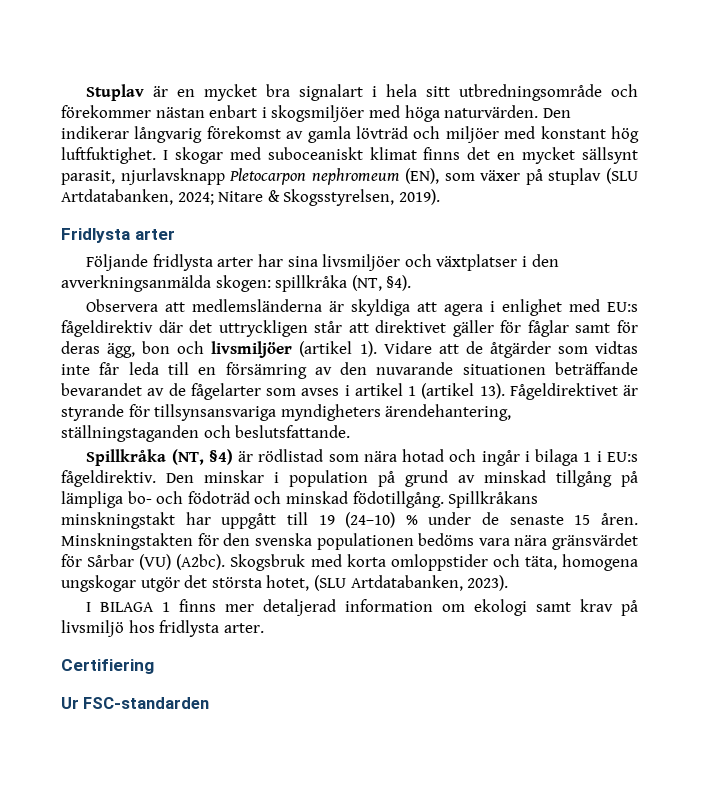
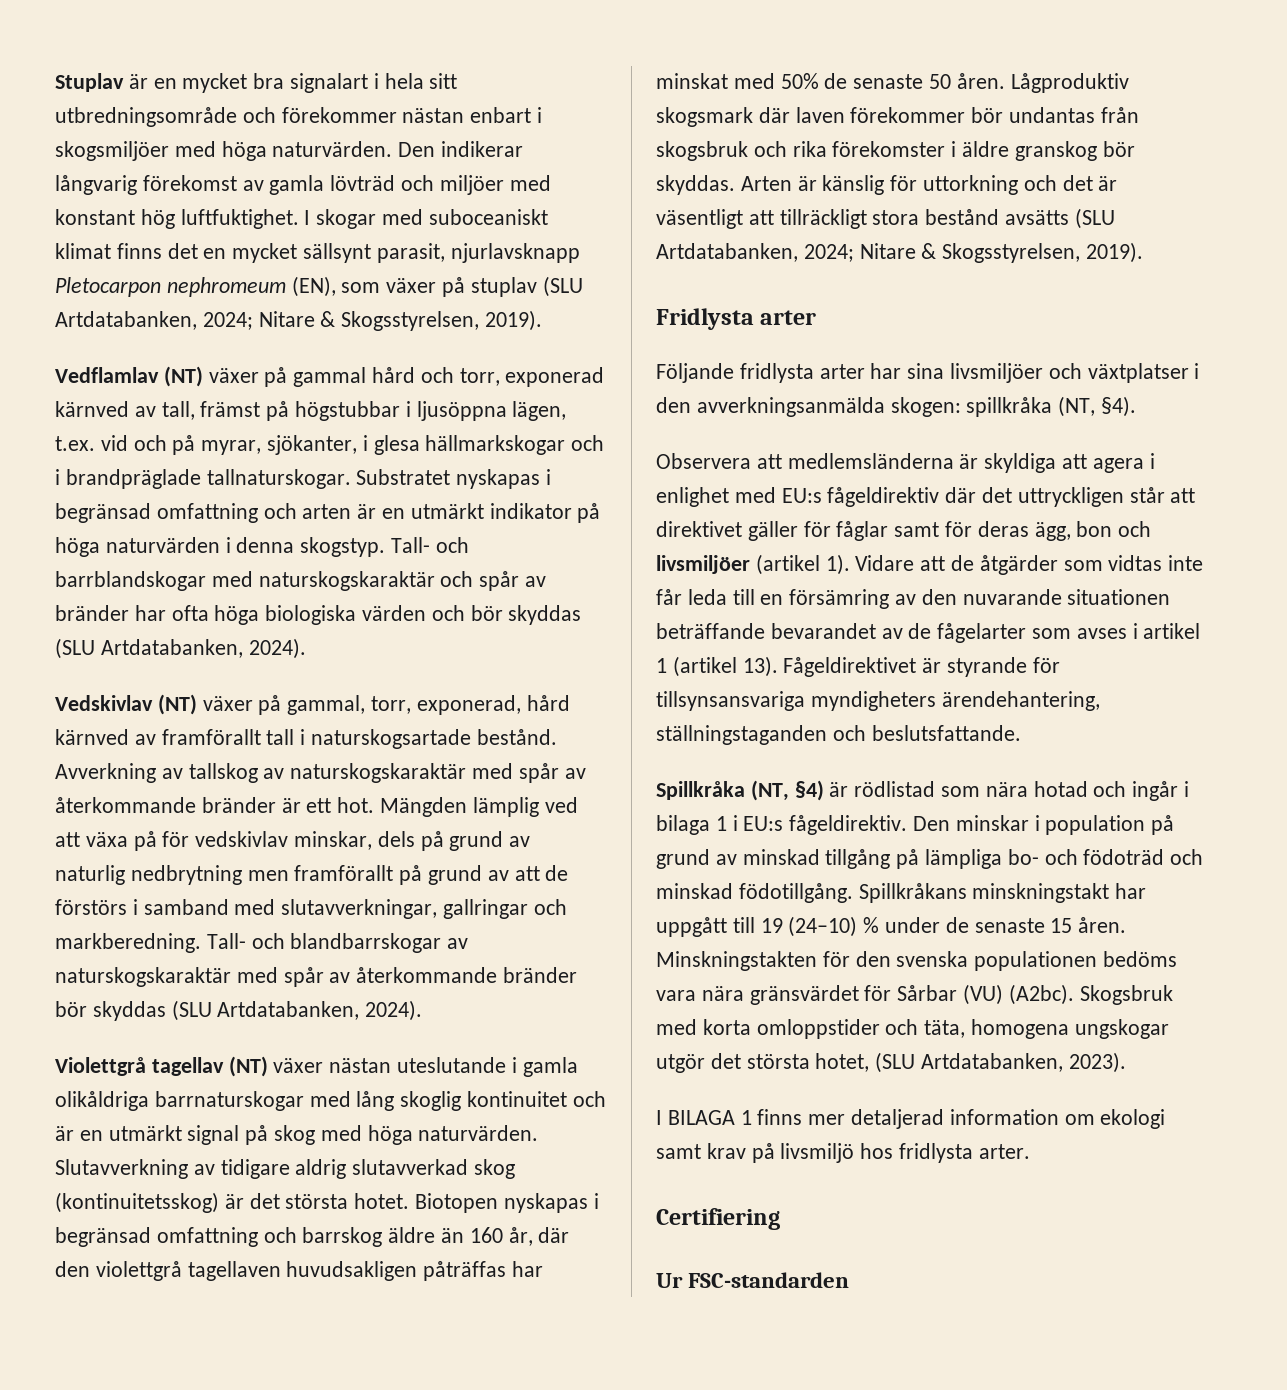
+ Vedflamlav (NT) växer på gammal hård och torr, exponerad kärnved av tall, främst på högstubbar i ljusöppna lägen, t.ex. vid och på myrar, sjökanter, i glesa hällmarkskogar och i brandpräglade tallnaturskogar. Substratet nyskapas i begränsad omfattning och arten är en utmärkt indikator på höga naturvärden i denna skogstyp. Tall- och barrblandskogar med naturskogskaraktär och spår av bränder har ofta höga biologiska värden och bör skyddas (SLU Artdatabanken, 2024).
+ Vedskivlav (NT) växer på gammal, torr, exponerad, hård kärnved av framförallt tall i naturskogsartade bestånd. Avverkning av tallskog av naturskogskaraktär med spår av återkommande bränder är ett hot. Mängden lämplig ved att växa på för vedskivlav minskar, dels på grund av naturlig nedbrytning men framförallt på grund av att de förstörs i samband med slutavverkningar, gallringar och markberedning. Tall- och blandbarrskogar av naturskogskaraktär med spår av återkommande bränder bör skyddas (SLU Artdatabanken, 2024).
+ Violettgrå tagellav (NT) växer nästan uteslutande i gamla olikåldriga barrnaturskogar med lång skoglig kontinuitet och är en utmärkt signal på skog med höga naturvärden. Slutavverkning av tidigare aldrig slutavverkad skog (kontinuitetsskog) är det största hotet. Biotopen nyskapas i begränsad omfattning och barrskog äldre än 160 år, där den violettgrå tagellaven huvudsakligen påträffas har minskat med 50% de senaste 50 åren. Lågproduktiv skogsmark där laven förekommer bör undantas från skogsbruk och rika förekomster i äldre granskog bör skyddas. Arten är känslig för uttorkning och det är väsentligt att tillräckligt stora bestånd avsätts (SLU Artdatabanken, 2024; Nitare & Skogsstyrelsen, 2019).

